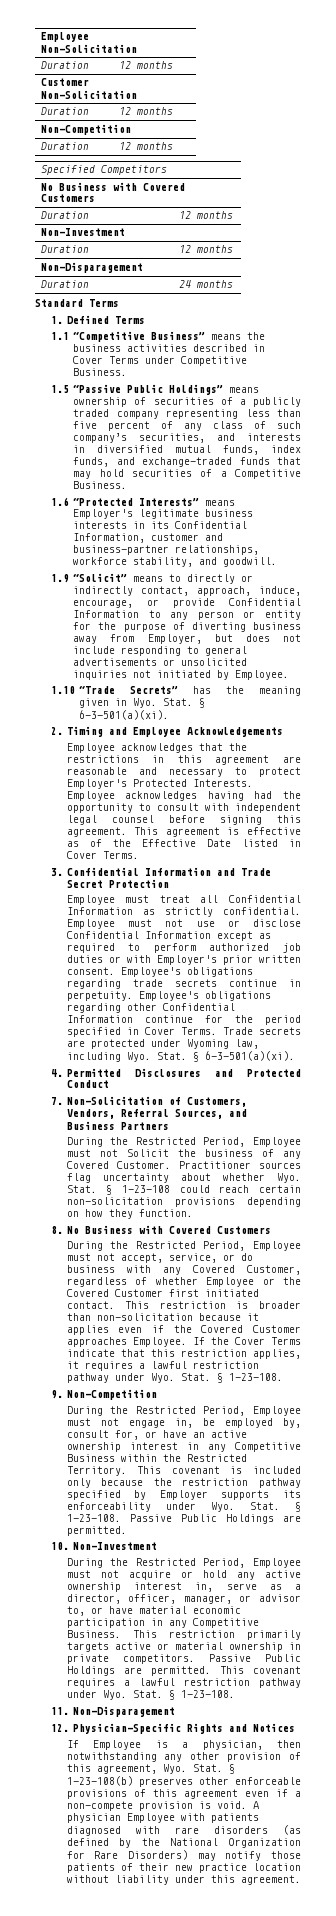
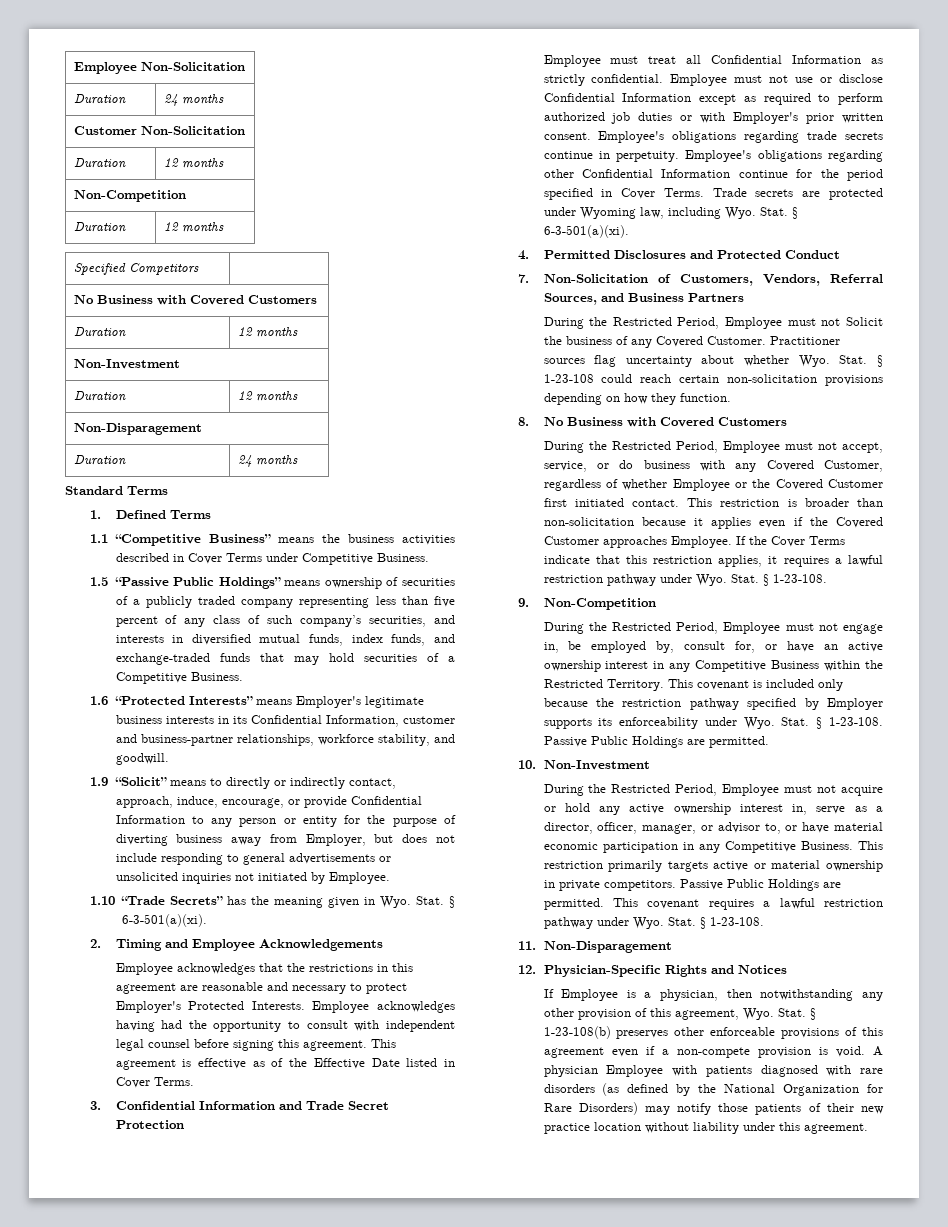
  Employee Non-Solicitation
- Duration | 12 months
+ Duration | 24 months

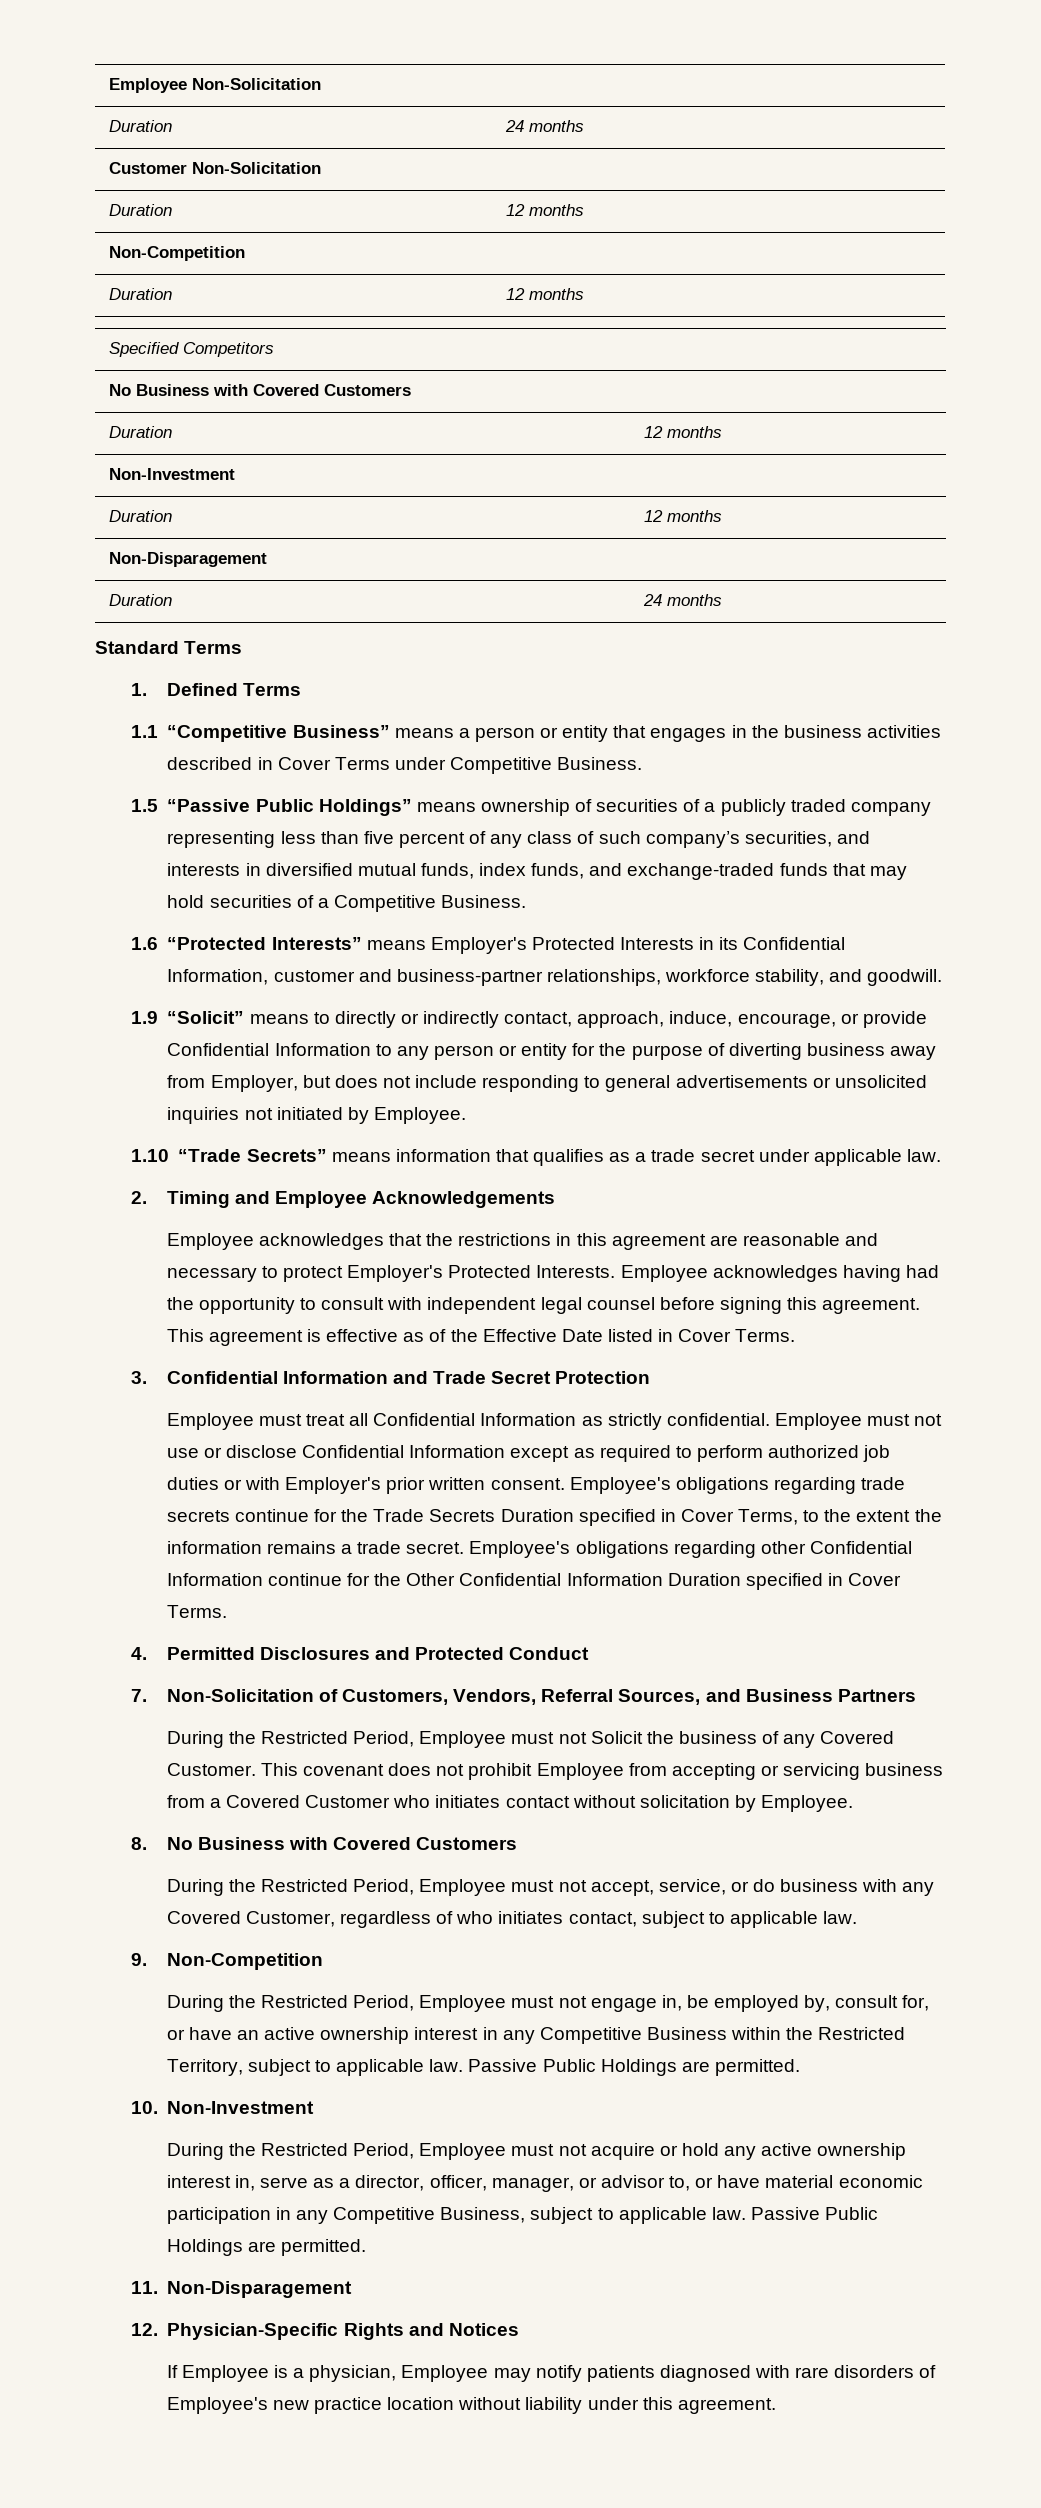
- 1.1 “Competitive Business” means the business activities described in Cover Terms under Competitive Business.
+ 1.1 “Competitive Business” means a person or entity that engages in the business activities described in Cover Terms under Competitive Business.
- 1.6 “Protected Interests” means Employer's legitimate business interests in its Confidential Information, customer and business-partner relationships, workforce stability, and goodwill.
+ 1.6 “Protected Interests” means Employer's Protected Interests in its Confidential Information, customer and business-partner relationships, workforce stability, and goodwill.
- 1.10 “Trade Secrets” has the meaning given in Wyo. Stat. § 6-3-501(a)(xi).
+ 1.10 “Trade Secrets” means information that qualifies as a trade secret under applicable law.
- Employee's obligations regarding trade secrets continue in perpetuity.
+ Employee's obligations regarding trade secrets continue for the Trade Secrets Duration specified in Cover Terms, to the extent the information remains a trade secret.
- Employee's obligations regarding other Confidential Information continue for the period specified in Cover Terms. Trade secrets are protected under Wyoming law, including Wyo. Stat. § 6-3-501(a)(xi).
+ Employee's obligations regarding other Confidential Information continue for the Other Confidential Information Duration specified in Cover Terms.
- Practitioner sources flag uncertainty about whether Wyo. Stat. § 1-23-108 could reach certain non-solicitation provisions depending on how they function.
+ This covenant does not prohibit Employee from accepting or servicing business from a Covered Customer who initiates contact without solicitation by Employee.
- During the Restricted Period, Employee must not accept, service, or do business with any Covered Customer, regardless of whether Employee or the Covered Customer first initiated contact. This restriction is broader than non-solicitation because it applies even if the Covered Customer approaches Employee. If the Cover Terms indicate that this restriction applies, it requires a lawful restriction pathway under Wyo. Stat. § 1-23-108.
+ During the Restricted Period, Employee must not accept, service, or do business with any Covered Customer, regardless of who initiates contact, subject to applicable law.
- During the Restricted Period, Employee must not engage in, be employed by, consult for, or have an active ownership interest in any Competitive Business within the Restricted Territory. This covenant is included only because the restriction pathway specified by Employer supports its enforceability under Wyo. Stat. § 1-23-108.
+ During the Restricted Period, Employee must not engage in, be employed by, consult for, or have an active ownership interest in any Competitive Business within the Restricted Territory, subject to applicable law.
- During the Restricted Period, Employee must not acquire or hold any active ownership interest in, serve as a director, officer, manager, or advisor to, or have material economic participation in any Competitive Business. This restriction primarily targets active or material ownership in private competitors. Passive Public Holdings are permitted. This covenant requires a lawful restriction pathway under Wyo. Stat. § 1-23-108.
+ During the Restricted Period, Employee must not acquire or hold any active ownership interest in, serve as a director, officer, manager, or advisor to, or have material economic participation in any Competitive Business, subject to applicable law. Passive Public Holdings are permitted.
- If Employee is a physician, then notwithstanding any other provision of this agreement, Wyo. Stat. § 1-23-108(b) preserves other enforceable provisions of this agreement even if a non-compete provision is void. A physician Employee with patients diagnosed with rare disorders (as defined by the National Organization for Rare Disorders) may notify those patients of their new practice location without liability under this agreement.
+ If Employee is a physician, Employee may notify patients diagnosed with rare disorders of Employee's new practice location without liability under this agreement.

